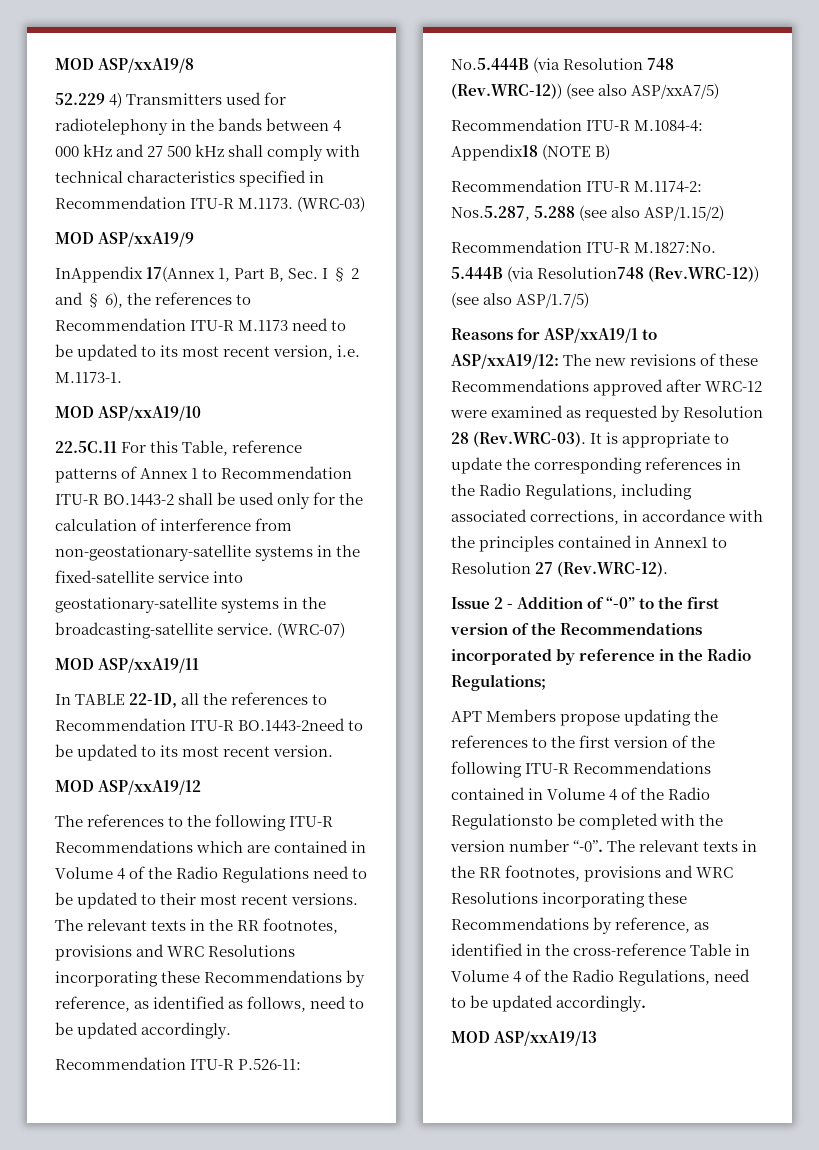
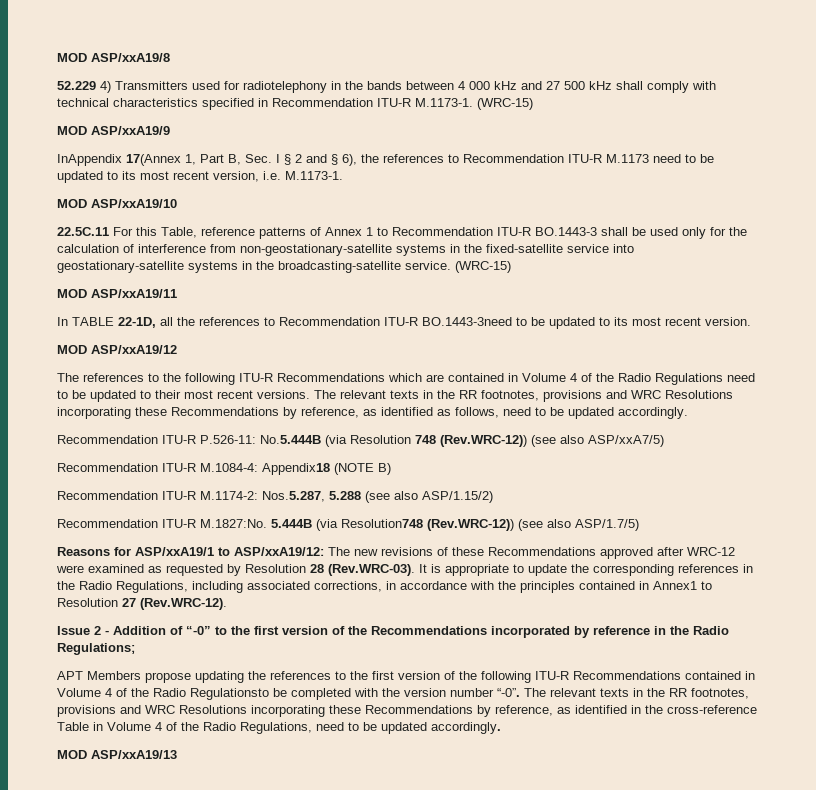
- 52.229 4) Transmitters used for radiotelephony in the bands between 4 000 kHz and 27 500 kHz shall comply with technical characteristics specified in Recommendation ITU-R M.1173. (WRC-03)
+ 52.229 4) Transmitters used for radiotelephony in the bands between 4 000 kHz and 27 500 kHz shall comply with technical characteristics specified in Recommendation ITU-R M.1173-1. (WRC-15)
- 22.5C.11 For this Table, reference patterns of Annex 1 to Recommendation ITU-R BO.1443-2 shall be used only for the calculation of interference from non-geostationary-satellite systems in the fixed-satellite service into geostationary-satellite systems in the broadcasting-satellite service. (WRC-07)
+ 22.5C.11 For this Table, reference patterns of Annex 1 to Recommendation ITU-R BO.1443-3 shall be used only for the calculation of interference from non-geostationary-satellite systems in the fixed-satellite service into geostationary-satellite systems in the broadcasting-satellite service. (WRC-15)
- In TABLE 22-1D, all the references to Recommendation ITU-R BO.1443-2need to be updated to its most recent version.
+ In TABLE 22-1D, all the references to Recommendation ITU-R BO.1443-3need to be updated to its most recent version.

